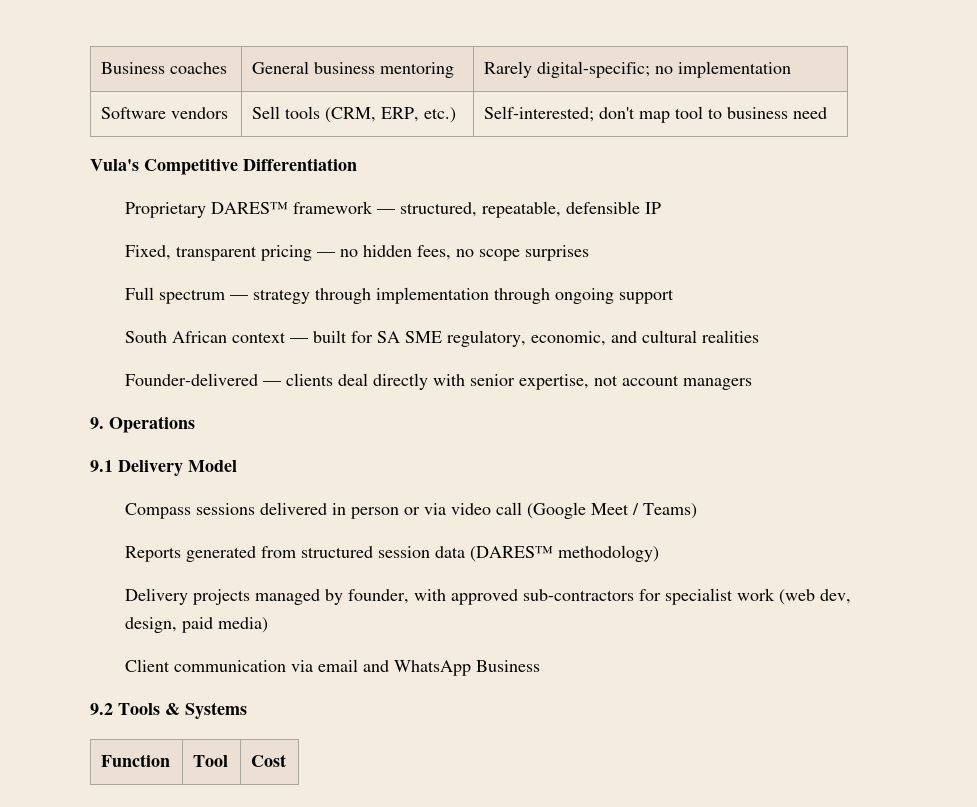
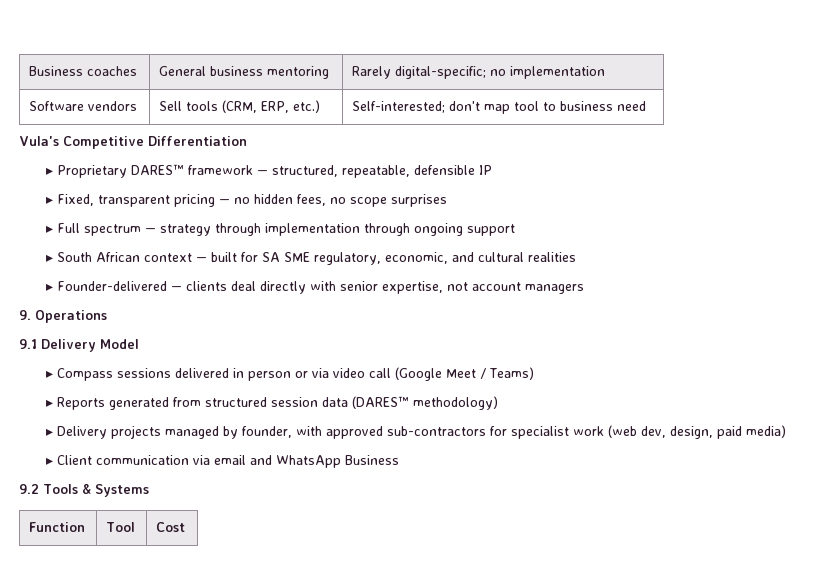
- Proprietary DARES™ framework — structured, repeatable, defensible IP
+ ▸ Proprietary DARES™ framework — structured, repeatable, defensible IP
- Fixed, transparent pricing — no hidden fees, no scope surprises
+ ▸ Fixed, transparent pricing — no hidden fees, no scope surprises
- Full spectrum — strategy through implementation through ongoing support
+ ▸ Full spectrum — strategy through implementation through ongoing support
- South African context — built for SA SME regulatory, economic, and cultural realities
+ ▸ South African context — built for SA SME regulatory, economic, and cultural realities
- Founder-delivered — clients deal directly with senior expertise, not account managers
+ ▸ Founder-delivered — clients deal directly with senior expertise, not account managers
- Compass sessions delivered in person or via video call (Google Meet / Teams)
+ ▸ Compass sessions delivered in person or via video call (Google Meet / Teams)
- Reports generated from structured session data (DARES™ methodology)
+ ▸ Reports generated from structured session data (DARES™ methodology)
- Delivery projects managed by founder, with approved sub-contractors for specialist work (web dev, design, paid media)
+ ▸ Delivery projects managed by founder, with approved sub-contractors for specialist work (web dev, design, paid media)
- Client communication via email and WhatsApp Business
+ ▸ Client communication via email and WhatsApp Business

